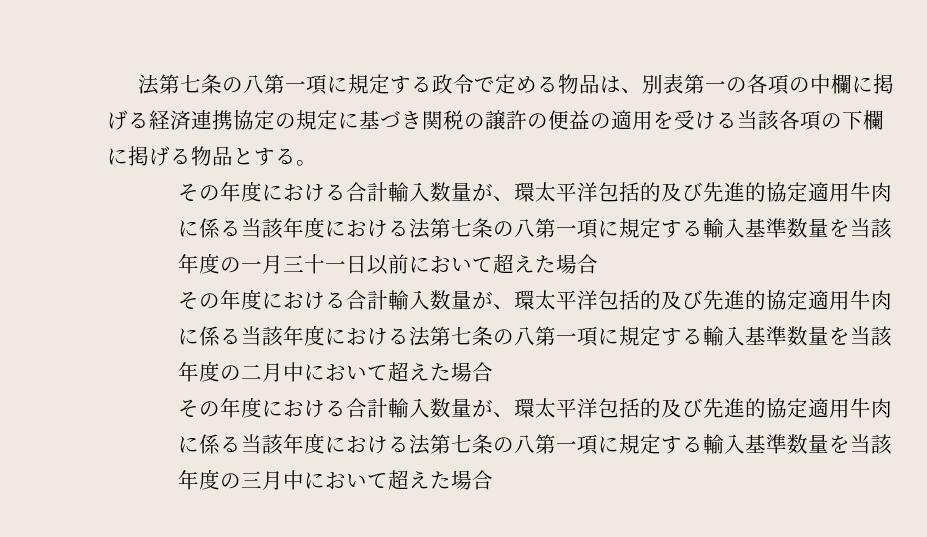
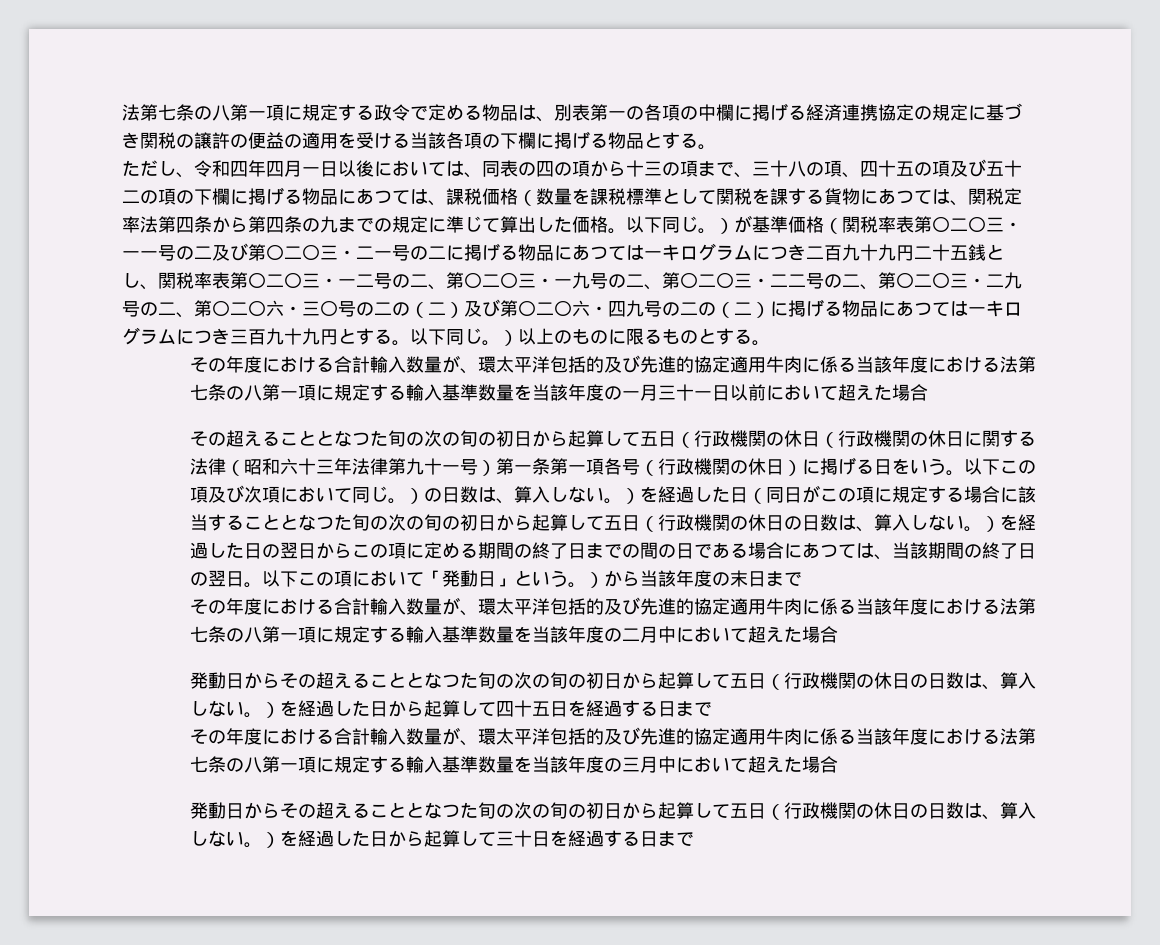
+ ただし、令和四年四月一日以後においては、同表の四の項から十三の項まで、三十八の項、四十五の項及び五十二の項の下欄に掲げる物品にあつては、課税価格（数量を課税標準として関税を課する貨物にあつては、関税定率法第四条から第四条の九までの規定に準じて算出した価格。以下同じ。）が基準価格（関税率表第〇二〇三・一一号の二及び第〇二〇三・二一号の二に掲げる物品にあつては一キログラムにつき二百九十九円二十五銭とし、関税率表第〇二〇三・一二号の二、第〇二〇三・一九号の二、第〇二〇三・二二号の二、第〇二〇三・二九号の二、第〇二〇六・三〇号の二の（二）及び第〇二〇六・四九号の二の（二）に掲げる物品にあつては一キログラムにつき三百九十九円とする。以下同じ。）以上のものに限るものとする。
+ その超えることとなつた旬の次の旬の初日から起算して五日（行政機関の休日（行政機関の休日に関する法律（昭和六十三年法律第九十一号）第一条第一項各号（行政機関の休日）に掲げる日をいう。以下この項及び次項において同じ。）の日数は、算入しない。）を経過した日（同日がこの項に規定する場合に該当することとなつた旬の次の旬の初日から起算して五日（行政機関の休日の日数は、算入しない。）を経過した日の翌日からこの項に定める期間の終了日までの間の日である場合にあつては、当該期間の終了日の翌日。以下この項において「発動日」という。）から当該年度の末日まで
+ 発動日からその超えることとなつた旬の次の旬の初日から起算して五日（行政機関の休日の日数は、算入しない。）を経過した日から起算して四十五日を経過する日まで
+ 発動日からその超えることとなつた旬の次の旬の初日から起算して五日（行政機関の休日の日数は、算入しない。）を経過した日から起算して三十日を経過する日まで

